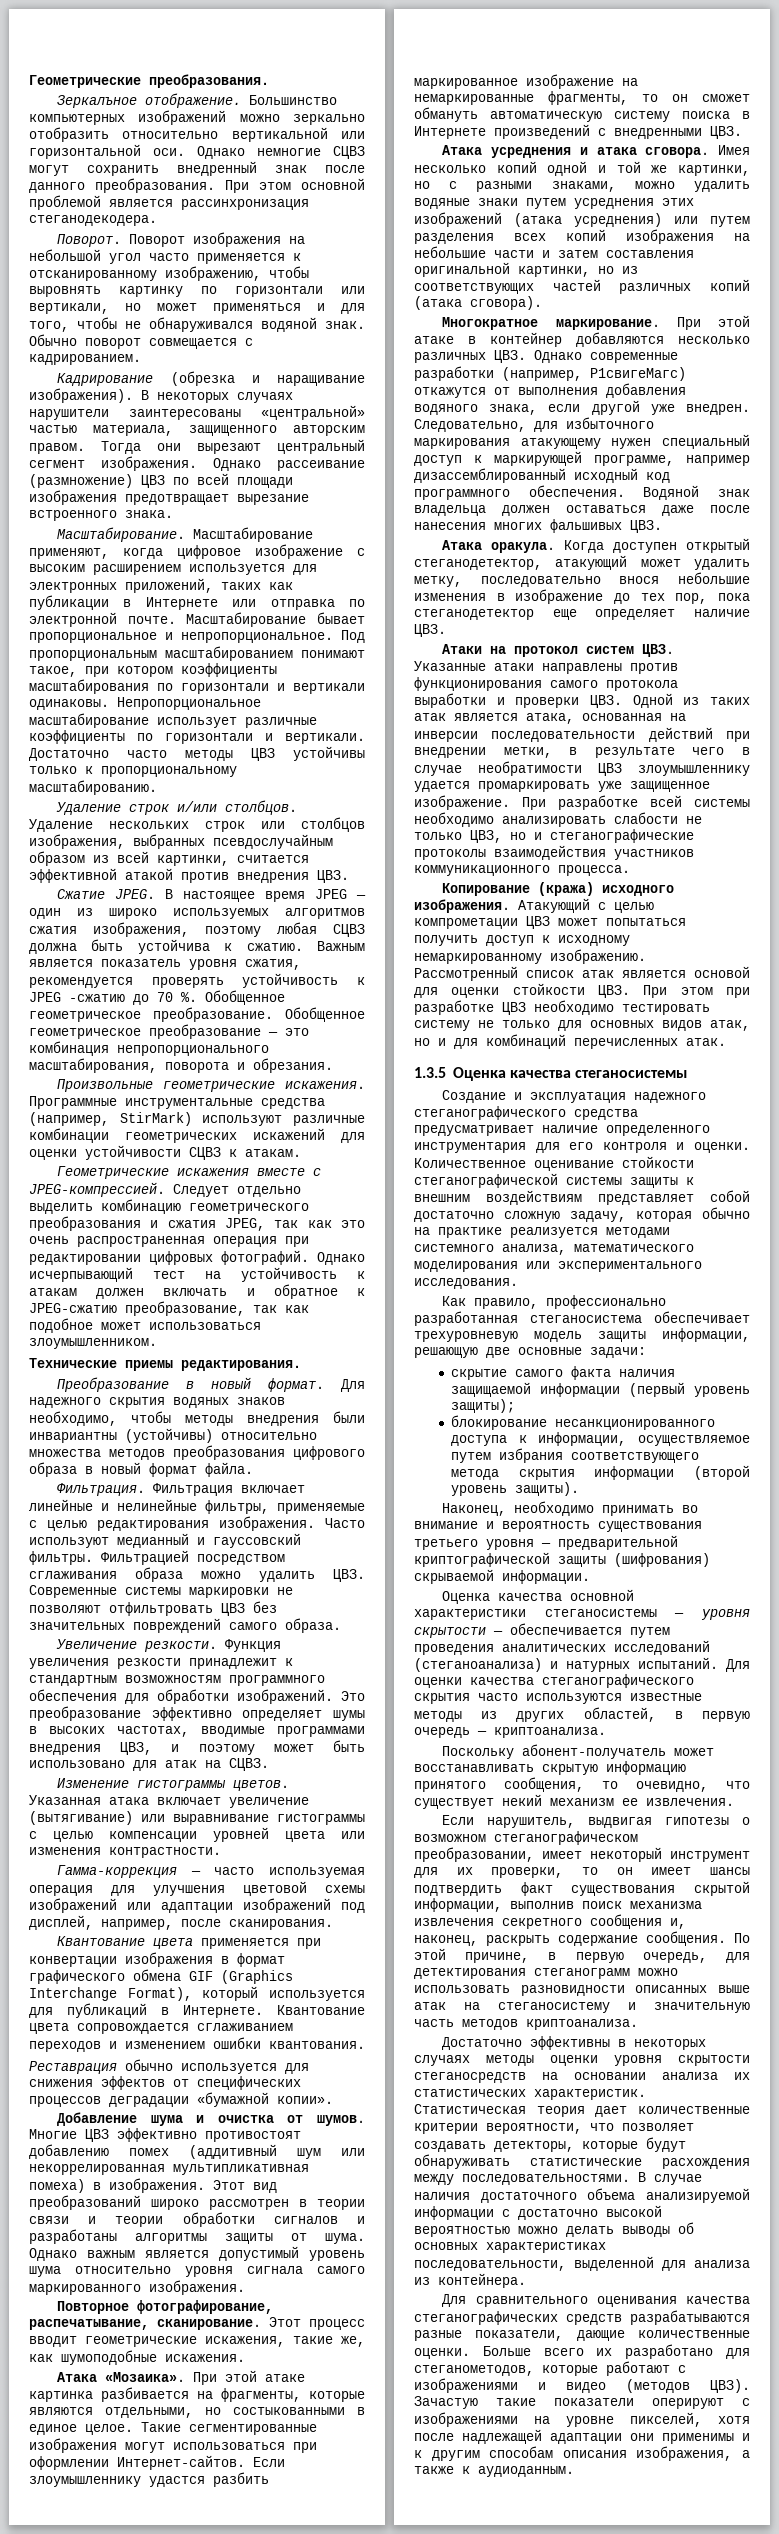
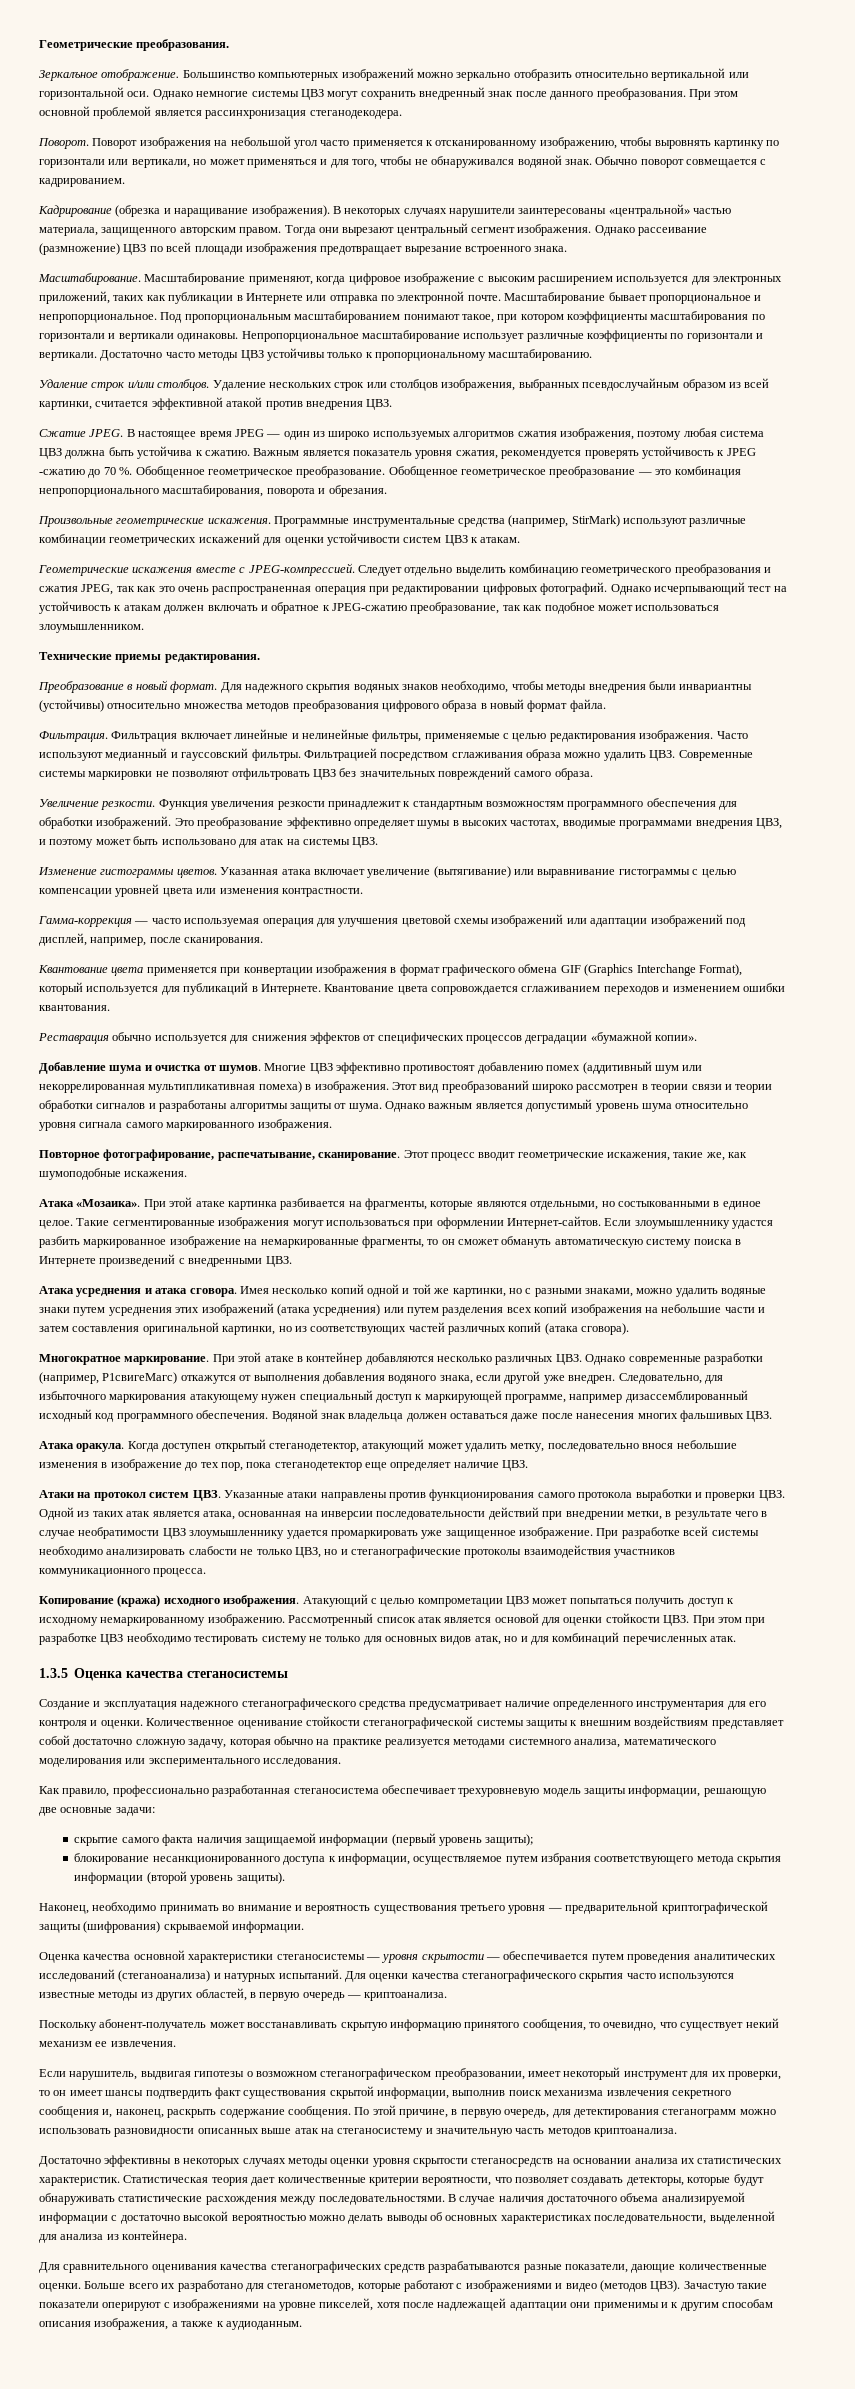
- Однако немногие СЦВЗ могут сохранить внедренный знак после данного преобразования.
+ Однако немногие системы ЦВЗ могут сохранить внедренный знак после данного преобразования.
- В настоящее время JPEG — один из широко используемых алгоритмов сжатия изображения, поэтому любая СЦВЗ должна быть устойчива к сжатию.
+ В настоящее время JPEG — один из широко используемых алгоритмов сжатия изображения, поэтому любая система ЦВЗ должна быть устойчива к сжатию.
- Программные инструментальные средства (например, StirMark) используют различные комбинации геометрических искажений для оценки устойчивости СЦВЗ к атакам.
+ Программные инструментальные средства (например, StirMark) используют различные комбинации геометрических искажений для оценки устойчивости систем ЦВЗ к атакам.
- Это преобразование эффективно определяет шумы в высоких частотах, вводимые программами внедрения ЦВЗ, и поэтому может быть использовано для атак на СЦВЗ.
+ Это преобразование эффективно определяет шумы в высоких частотах, вводимые программами внедрения ЦВЗ, и поэтому может быть использовано для атак на системы ЦВЗ.

